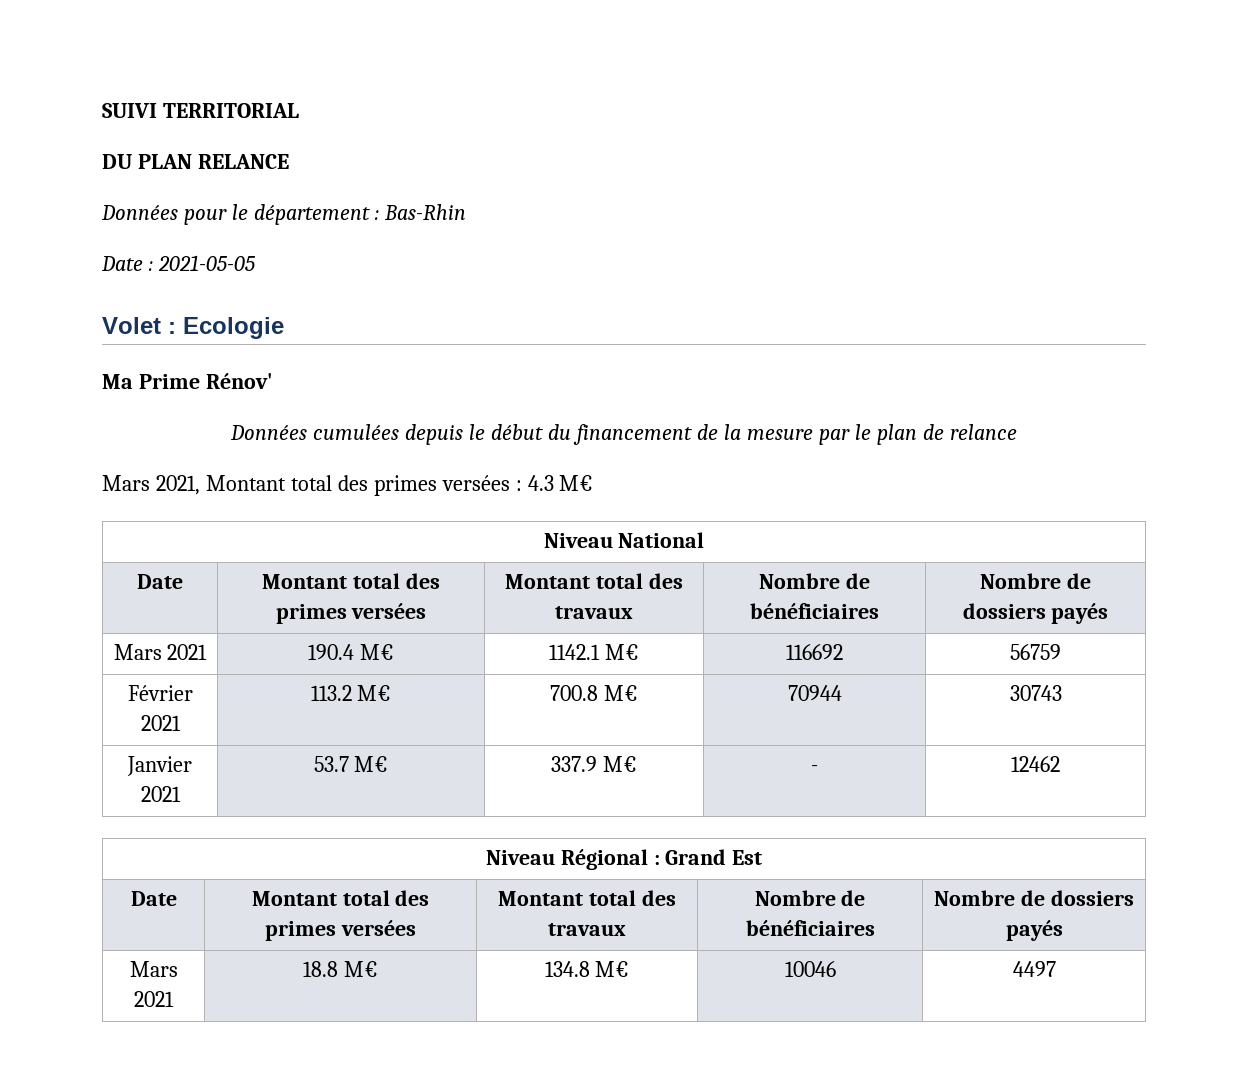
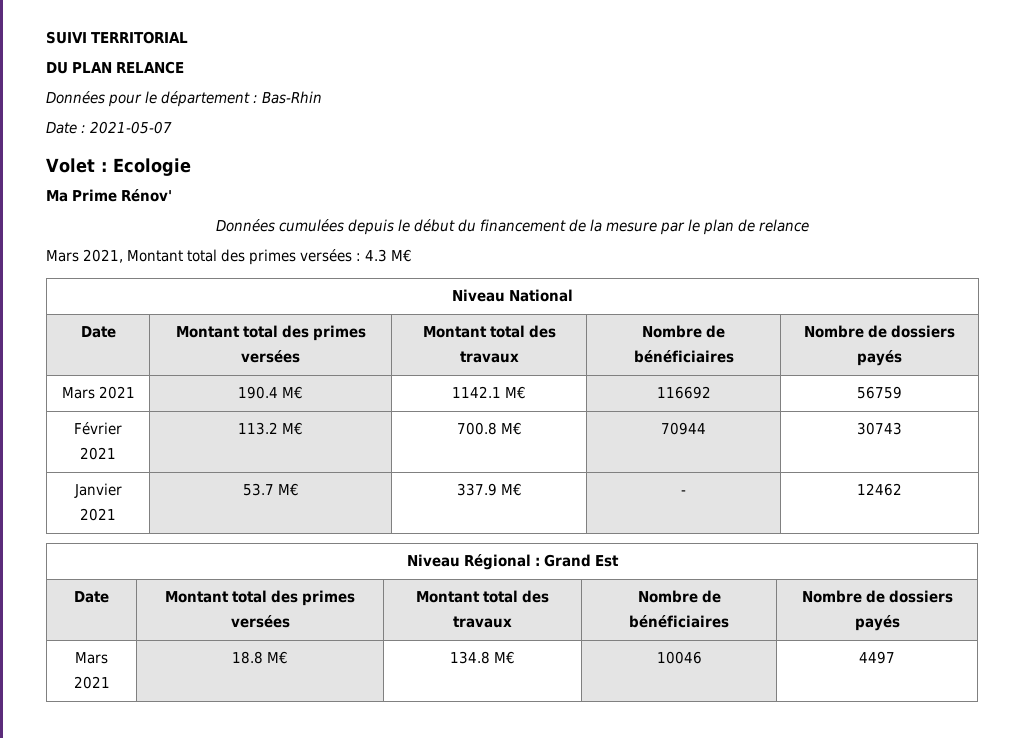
- Date : 2021-05-05
+ Date : 2021-05-07

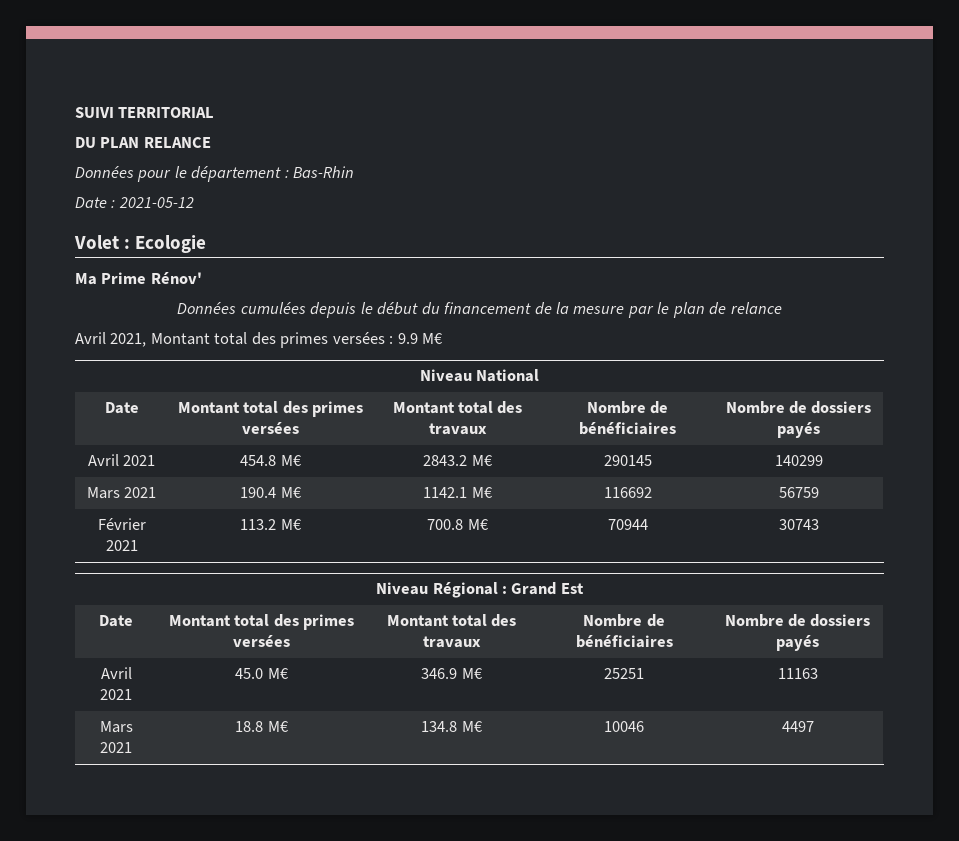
- Date : 2021-05-07
+ Date : 2021-05-12
- Mars 2021, Montant total des primes versées : 4.3 M€
+ Avril 2021, Montant total des primes versées : 9.9 M€
+ Avril 2021 | 454.8 M€ | 2843.2 M€ | 290145 | 140299
- Janvier 2021 | 53.7 M€ | 337.9 M€ | - | 12462
+ Avril 2021 | 45.0 M€ | 346.9 M€ | 25251 | 11163

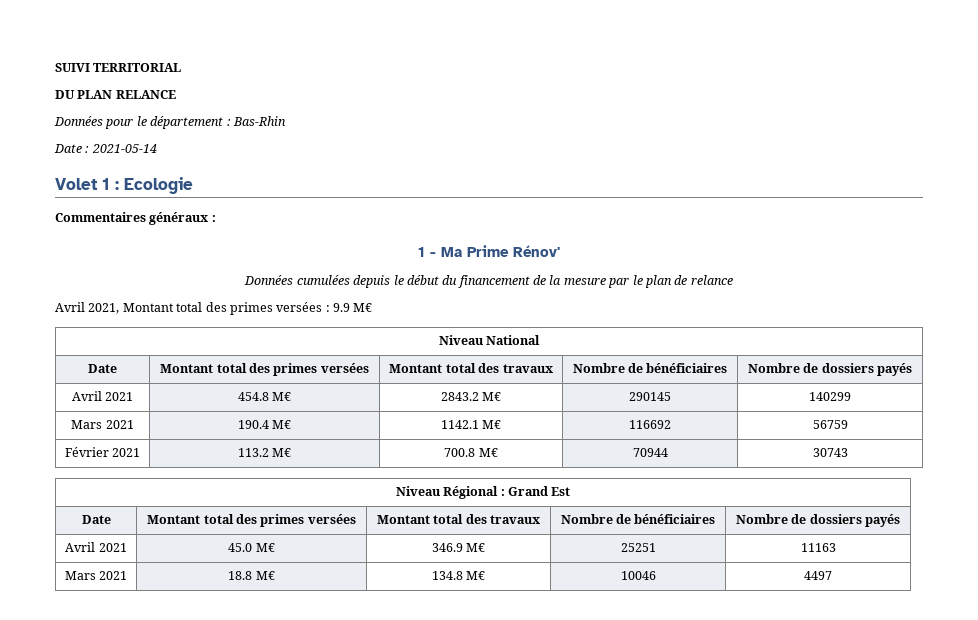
- Date : 2021-05-12
+ Date : 2021-05-14
- Volet : Ecologie
+ Volet 1 : Ecologie
- Ma Prime Rénov'
+ Commentaires généraux :
+ 1 - Ma Prime Rénov'

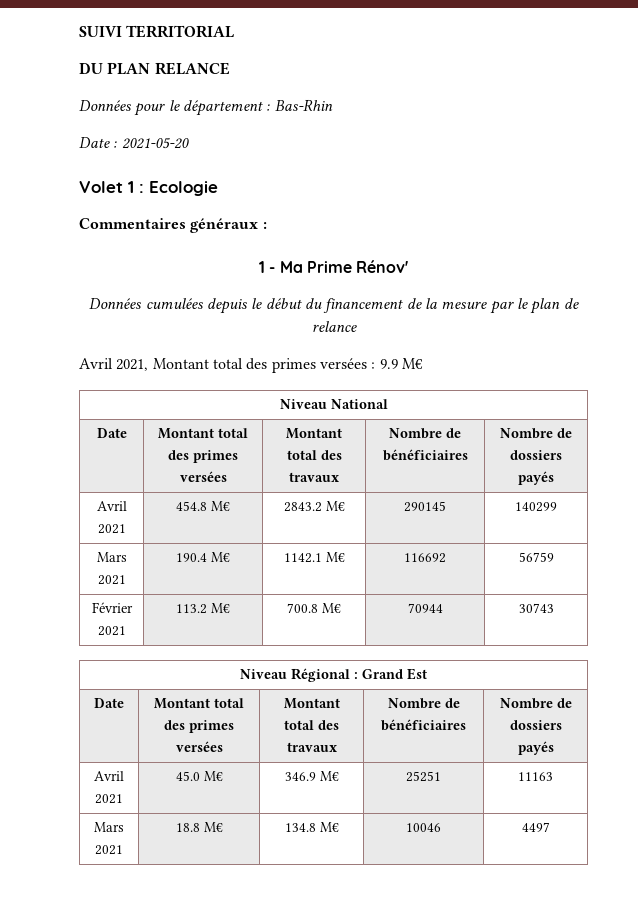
- Date : 2021-05-14
+ Date : 2021-05-20

